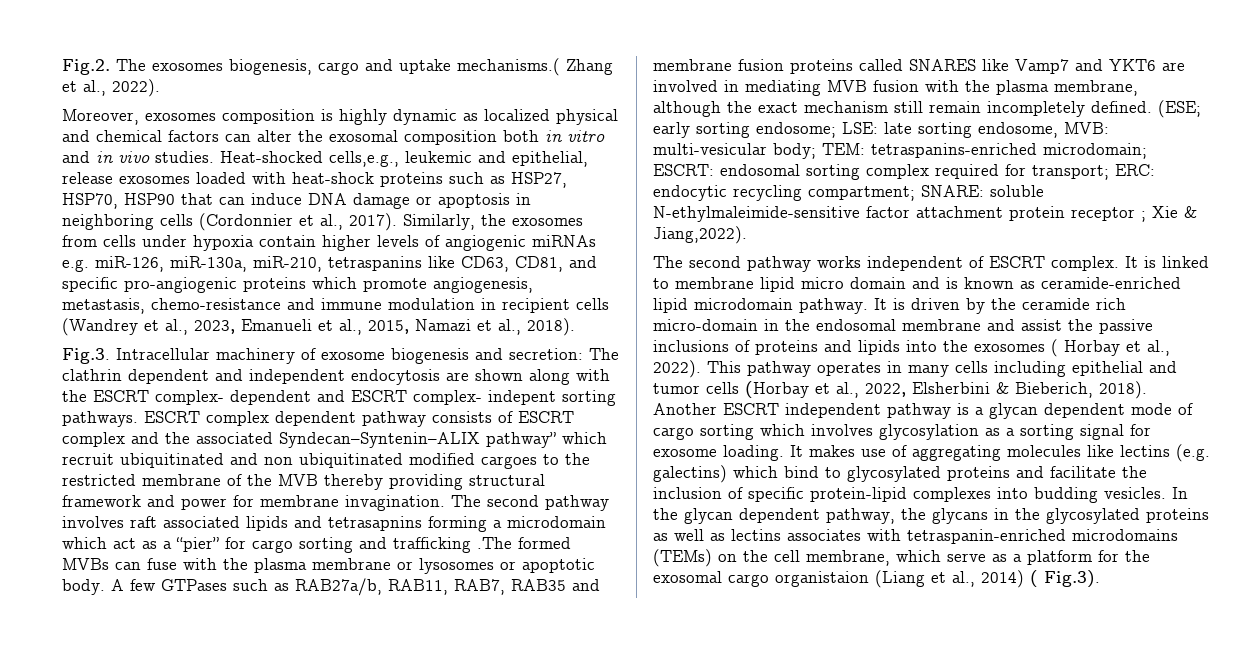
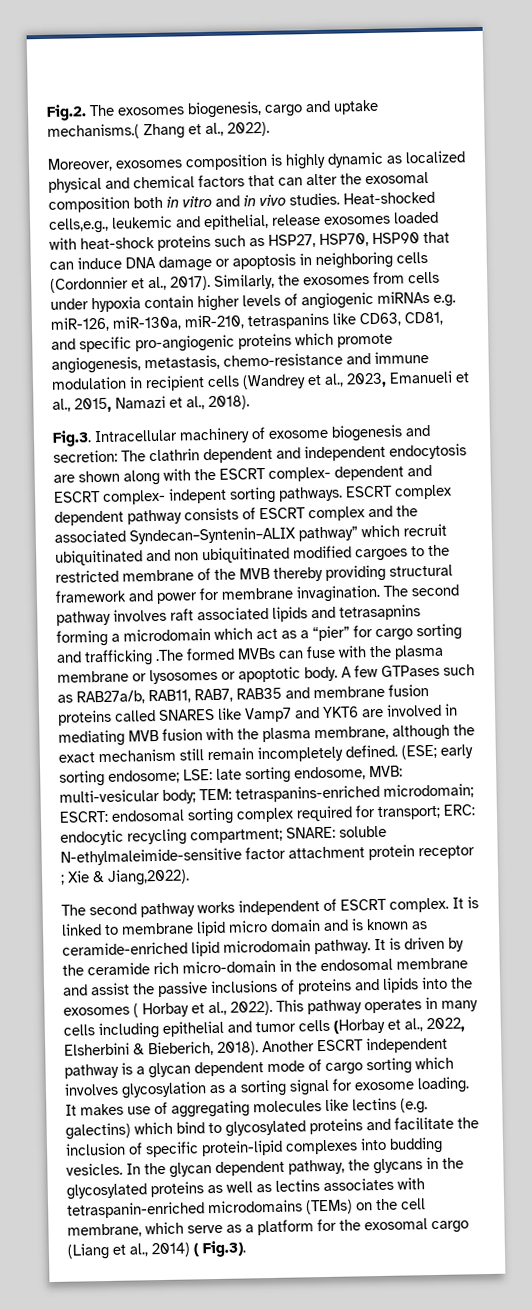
- Moreover, exosomes composition is highly dynamic as localized physical and chemical factors can alter the exosomal composition both in vitro and in vivo studies.
+ Moreover, exosomes composition is highly dynamic as localized physical and chemical factors that can alter the exosomal composition both in vitro and in vivo studies.
- In the glycan dependent pathway, the glycans in the glycosylated proteins as well as lectins associates with tetraspanin-enriched microdomains (TEMs) on the cell membrane, which serve as a platform for the exosomal cargo organistaion (Liang et al., 2014) ( Fig.3).
+ In the glycan dependent pathway, the glycans in the glycosylated proteins as well as lectins associates with tetraspanin-enriched microdomains (TEMs) on the cell membrane, which serve as a platform for the exosomal cargo (Liang et al., 2014) ( Fig.3).

